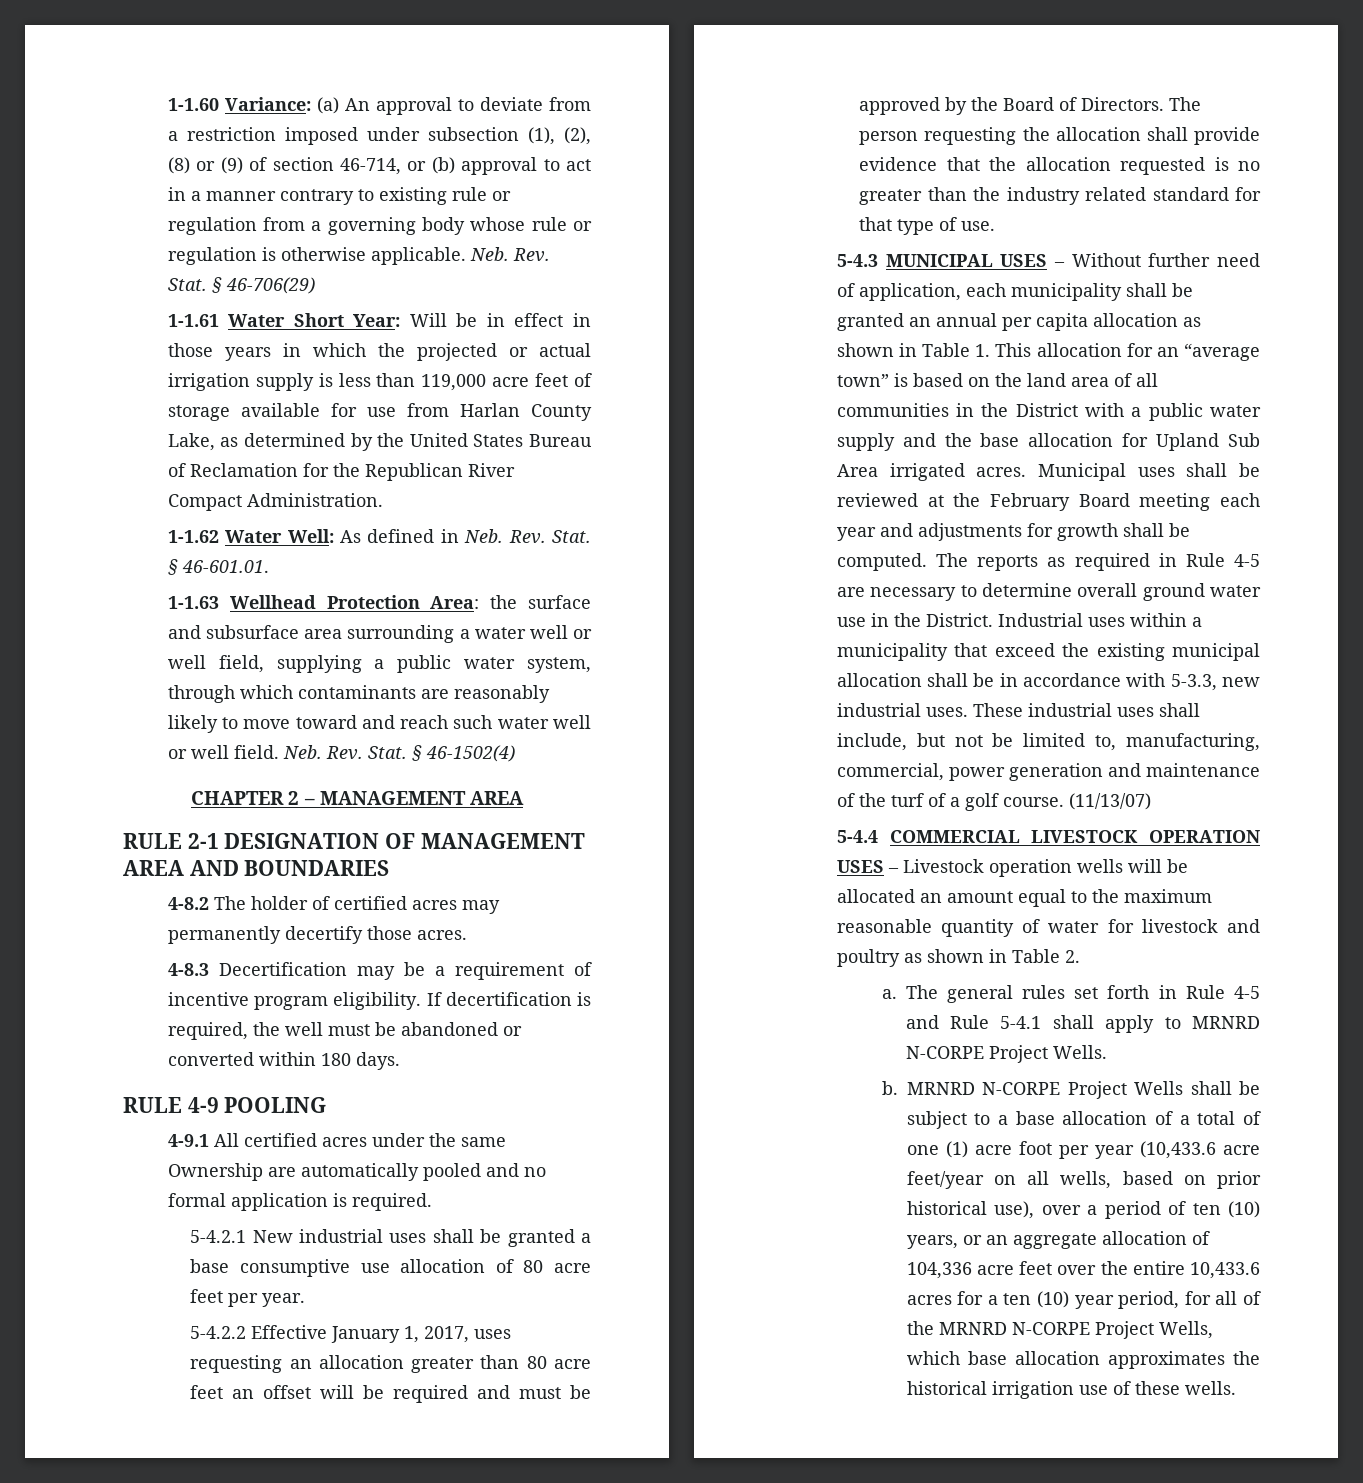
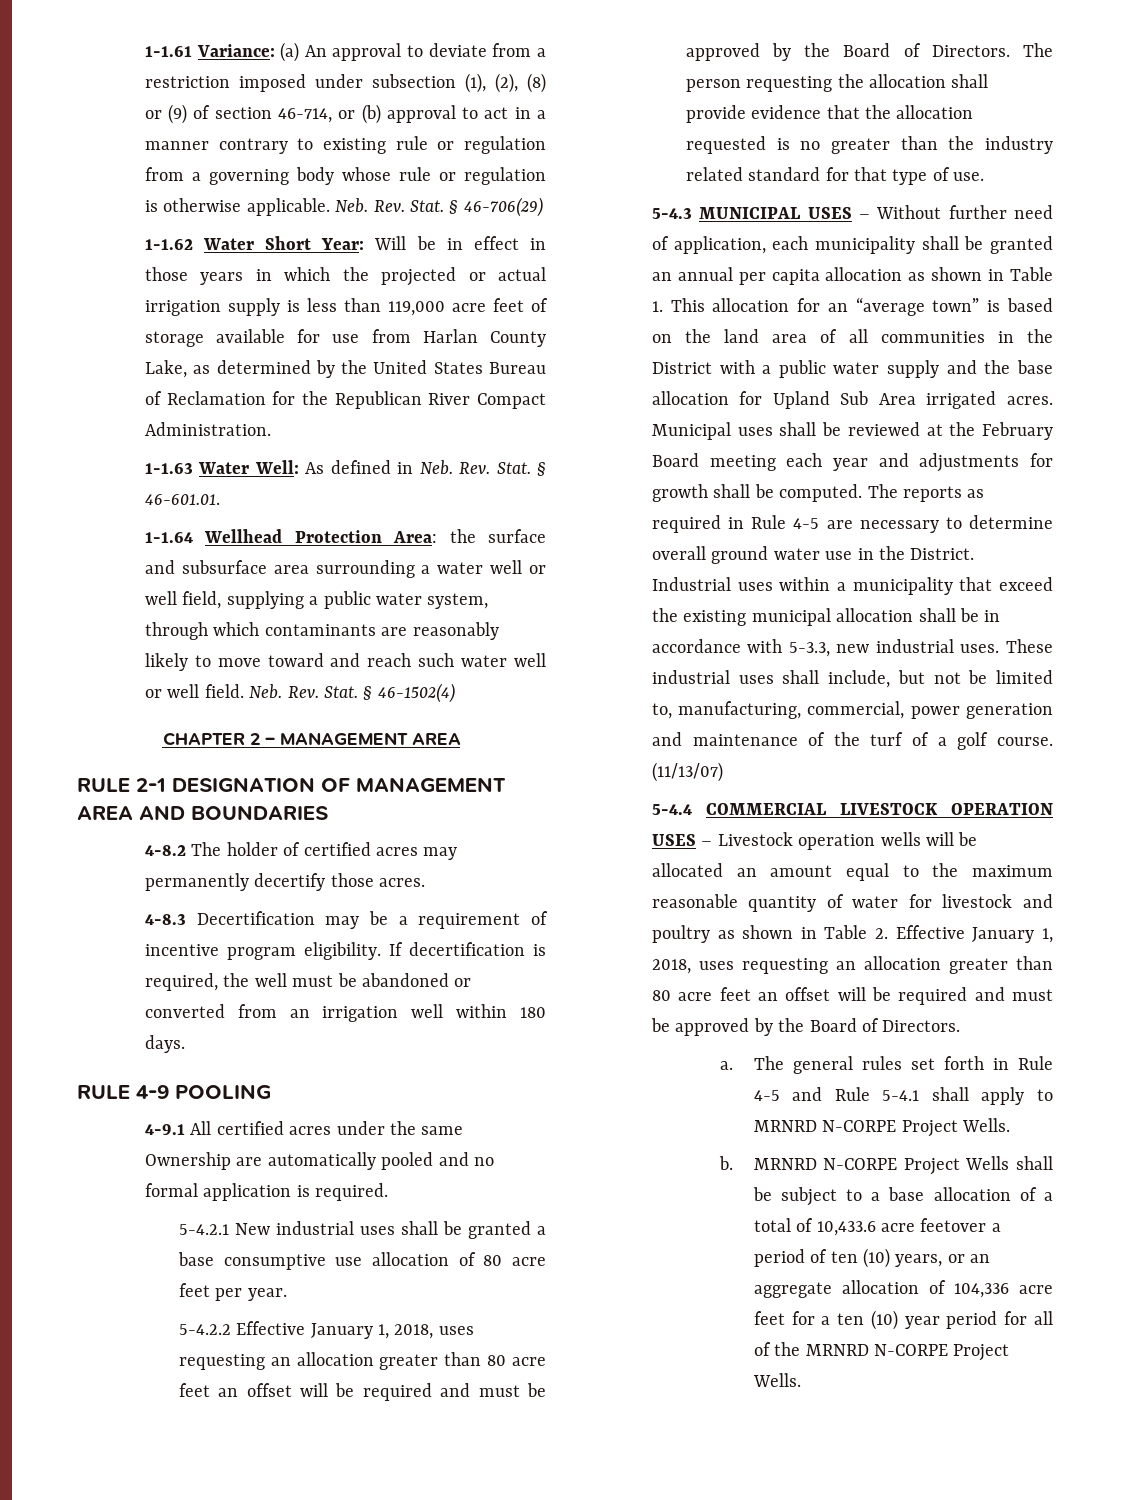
- 1-1.60 Variance: (a) An approval to deviate from a restriction imposed under subsection (1), (2), (8) or (9) of section 46-714, or (b) approval to act in a manner contrary to existing rule or regulation from a governing body whose rule or regulation is otherwise applicable.
+ 1-1.61 Variance: (a) An approval to deviate from a restriction imposed under subsection (1), (2), (8) or (9) of section 46-714, or (b) approval to act in a manner contrary to existing rule or regulation from a governing body whose rule or regulation is otherwise applicable.
- 1-1.61 Water Short Year: Will be in effect in those years in which the projected or actual irrigation supply is less than 119,000 acre feet of storage available for use from Harlan County Lake, as determined by the United States Bureau of Reclamation for the Republican River Compact Administration.
+ 1-1.62 Water Short Year: Will be in effect in those years in which the projected or actual irrigation supply is less than 119,000 acre feet of storage available for use from Harlan County Lake, as determined by the United States Bureau of Reclamation for the Republican River Compact Administration.
- 1-1.62 Water Well: As defined in Neb. Rev. Stat.
+ 1-1.63 Water Well: As defined in Neb. Rev. Stat.
- 1-1.63 Wellhead Protection Area: the surface and subsurface area surrounding a water well or well field, supplying a public water system, through which contaminants are reasonably likely to move toward and reach such water well or well field.
+ 1-1.64 Wellhead Protection Area: the surface and subsurface area surrounding a water well or well field, supplying a public water system, through which contaminants are reasonably likely to move toward and reach such water well or well field.
- If decertification is required, the well must be abandoned or converted within 180 days.
+ If decertification is required, the well must be abandoned or converted from an irrigation well within 180 days.
- 5-4.2.2 Effective January 1, 2017, uses requesting an allocation greater than 80 acre feet an offset will be required and must be approved by the Board of Directors.
+ 5-4.2.2 Effective January 1, 2018, uses requesting an allocation greater than 80 acre feet an offset will be required and must be approved by the Board of Directors.
- 5-4.4 COMMERCIAL LIVESTOCK OPERATION USES – Livestock operation wells will be allocated an amount equal to the maximum reasonable quantity of water for livestock and poultry as shown in Table 2.
+ 5-4.4 COMMERCIAL LIVESTOCK OPERATION USES – Livestock operation wells will be allocated an amount equal to the maximum reasonable quantity of water for livestock and poultry as shown in Table 2. Effective January 1, 2018, uses requesting an allocation greater than 80 acre feet an offset will be required and must be approved by the Board of Directors.
- MRNRD N-CORPE Project Wells shall be subject to a base allocation of a total of one (1) acre foot per year (10,433.6 acre feet/year on all wells, based on prior historical use), over a period of ten (10) years, or an aggregate allocation of 104,336 acre feet over the entire 10,433.6 acres for a ten (10) year period, for all of the MRNRD N-CORPE Project Wells, which base allocation approximates the historical irrigation use of these wells.
+ MRNRD N-CORPE Project Wells shall be subject to a base allocation of a total of 10,433.6 acre feetover a period of ten (10) years, or an aggregate allocation of 104,336 acre feet for a ten (10) year period for all of the MRNRD N-CORPE Project Wells.

